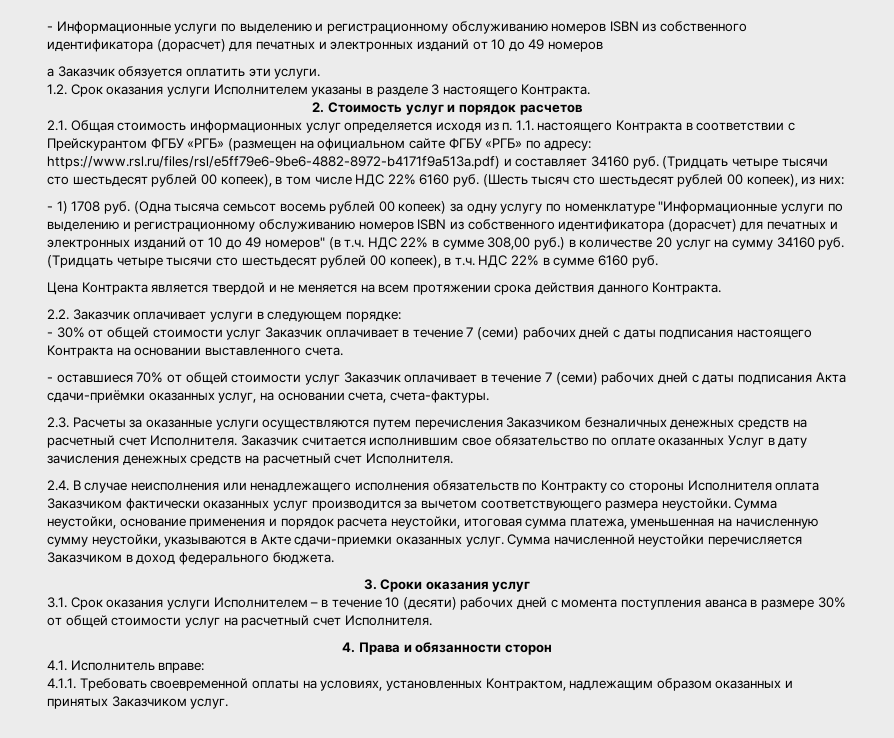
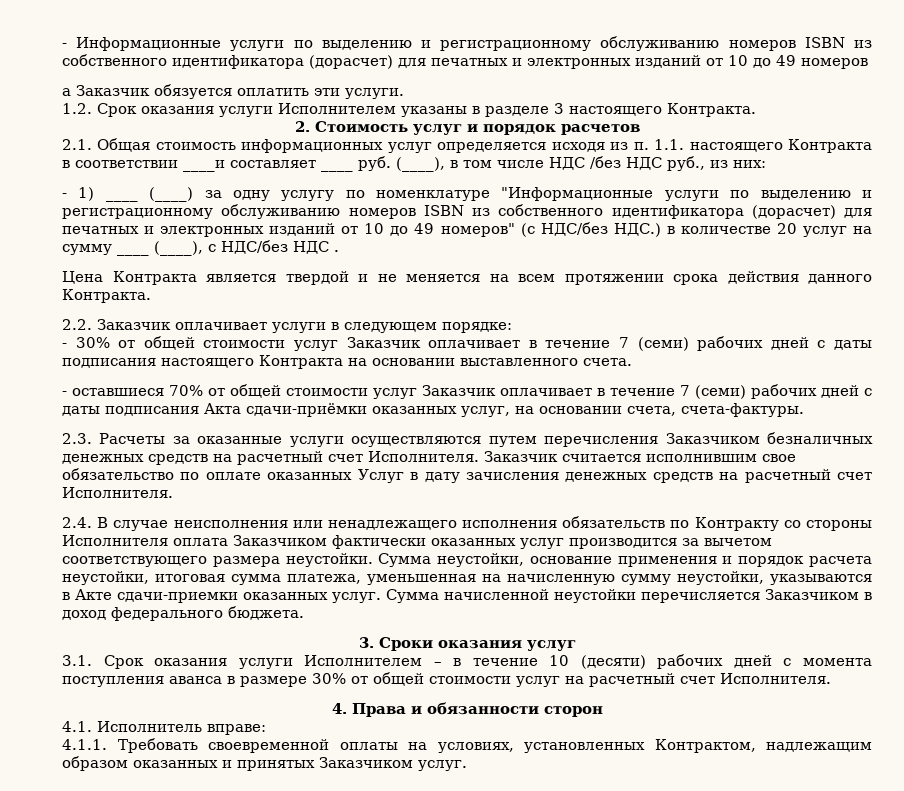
- 2.1. Общая стоимость информационных услуг определяется исходя из п. 1.1. настоящего Контракта в соответствии с Прейскурантом ФГБУ «РГБ» (размещен на официальном сайте ФГБУ «РГБ» по адресу: https://www.rsl.ru/files/rsl/e5ff79e6-9be6-4882-8972-b4171f9a513a.pdf) и составляет 34160 руб. (Тридцать четыре тысячи сто шестьдесят рублей 00 копеек), в том числе НДС 22% 6160 руб. (Шесть тысяч сто шестьдесят рублей 00 копеек), из них:
- - 1) 1708 руб. (Одна тысяча семьсот восемь рублей 00 копеек) за одну услугу по номенклатуре "Информационные услуги по выделению и регистрационному обслуживанию номеров ISBN из собственного идентификатора (дорасчет) для печатных и электронных изданий от 10 до 49 номеров" (в т.ч. НДС 22% в сумме 308,00 руб.) в количестве 20 услуг на сумму 34160 руб. (Тридцать четыре тысячи сто шестьдесят рублей 00 копеек), в т.ч. НДС 22% в сумме 6160 руб.
+ 2.1. Общая стоимость информационных услуг определяется исходя из п. 1.1. настоящего Контракта в соответствии ____и составляет ____ руб. (____), в том числе НДС /без НДС руб., из них:
+ - 1) ____ (____) за одну услугу по номенклатуре "Информационные услуги по выделению и регистрационному обслуживанию номеров ISBN из собственного идентификатора (дорасчет) для печатных и электронных изданий от 10 до 49 номеров" (с НДС/без НДС.) в количестве 20 услуг на сумму ____ (____), с НДС/без НДС .

